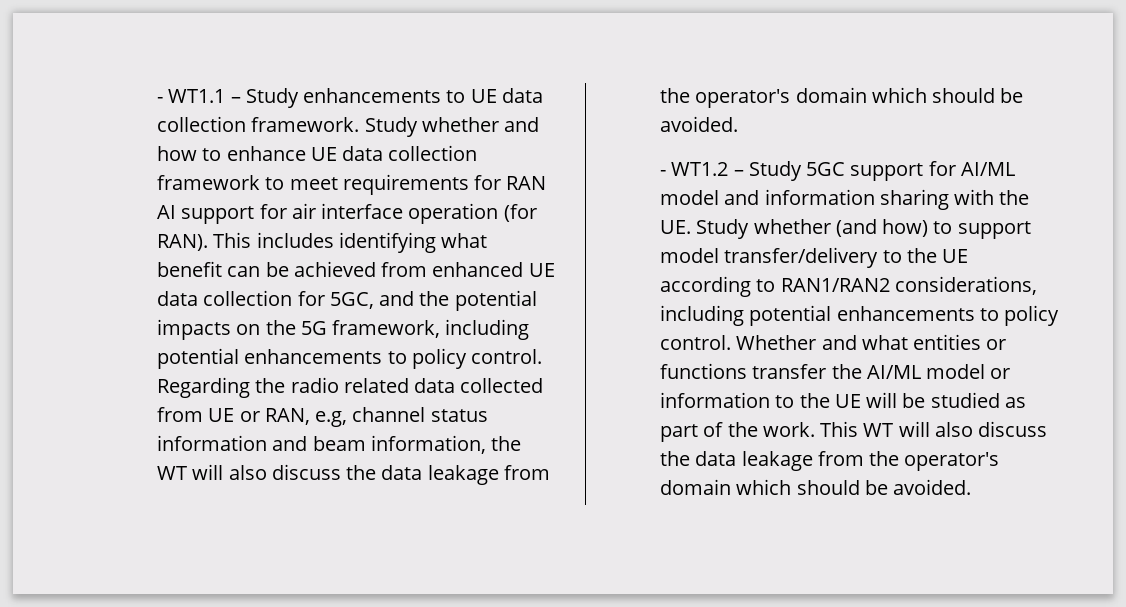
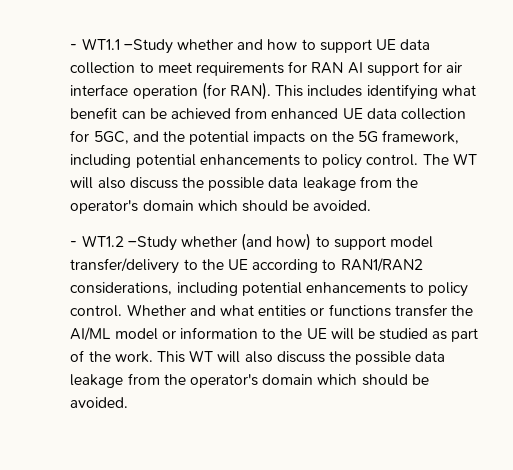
- - WT1.1 – Study enhancements to UE data collection framework. Study whether and how to enhance UE data collection framework to meet requirements for RAN AI support for air interface operation (for RAN).
+ - WT1.1 –Study whether and how to support UE data collection to meet requirements for RAN AI support for air interface operation (for RAN).
- Regarding the radio related data collected from UE or RAN, e.g, channel status information and beam information, the WT will also discuss the data leakage from the operator's domain which should be avoided.
+ The WT will also discuss the possible data leakage from the operator's domain which should be avoided.
- - WT1.2 – Study 5GC support for AI/ML model and information sharing with the UE. Study whether (and how) to support model transfer/delivery to the UE according to RAN1/RAN2 considerations, including potential enhancements to policy control.
+ - WT1.2 –Study whether (and how) to support model transfer/delivery to the UE according to RAN1/RAN2 considerations, including potential enhancements to policy control.
- This WT will also discuss the data leakage from the operator's domain which should be avoided.
+ This WT will also discuss the possible data leakage from the operator's domain which should be avoided.

